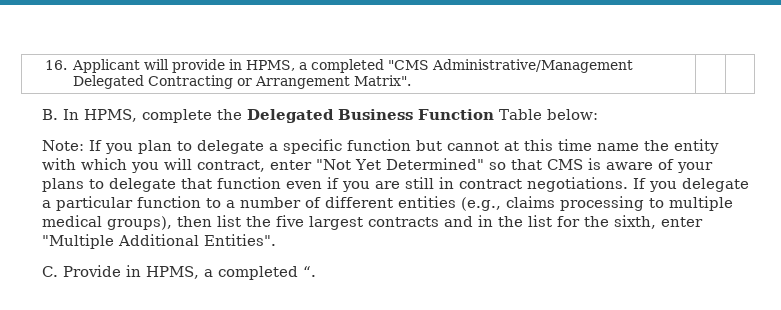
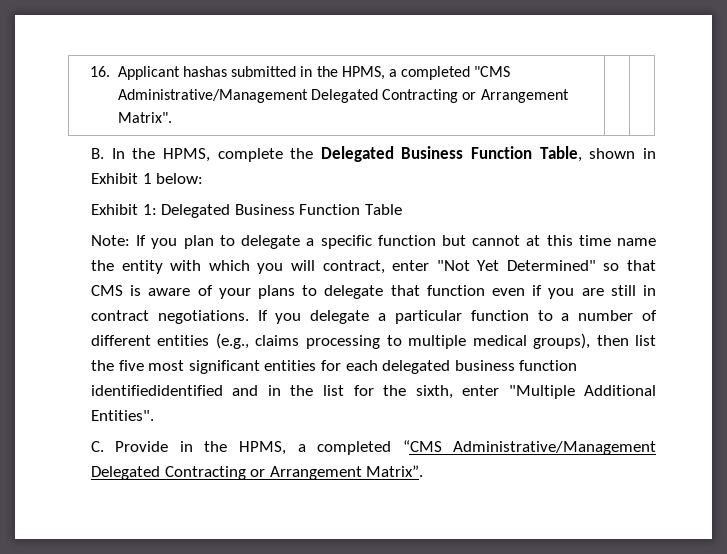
- 16. Applicant will provide in HPMS, a completed "CMS Administrative/Management Delegated Contracting or Arrangement Matrix". | |
+ 16. Applicant hashas submitted in the HPMS, a completed "CMS Administrative/Management Delegated Contracting or Arrangement Matrix". | |
- B. In HPMS, complete the Delegated Business Function Table below:
+ B. In the HPMS, complete the Delegated Business Function Table, shown in Exhibit 1 below:
+ Exhibit 1: Delegated Business Function Table
- If you delegate a particular function to a number of different entities (e.g., claims processing to multiple medical groups), then list the five largest contracts and in the list for the sixth, enter "Multiple Additional Entities".
+ If you delegate a particular function to a number of different entities (e.g., claims processing to multiple medical groups), then list the five most significant entities for each delegated business function identifiedidentified and in the list for the sixth, enter "Multiple Additional Entities".
- C. Provide in HPMS, a completed “.
+ C. Provide in the HPMS, a completed “CMS Administrative/Management Delegated Contracting or Arrangement Matrix”.

